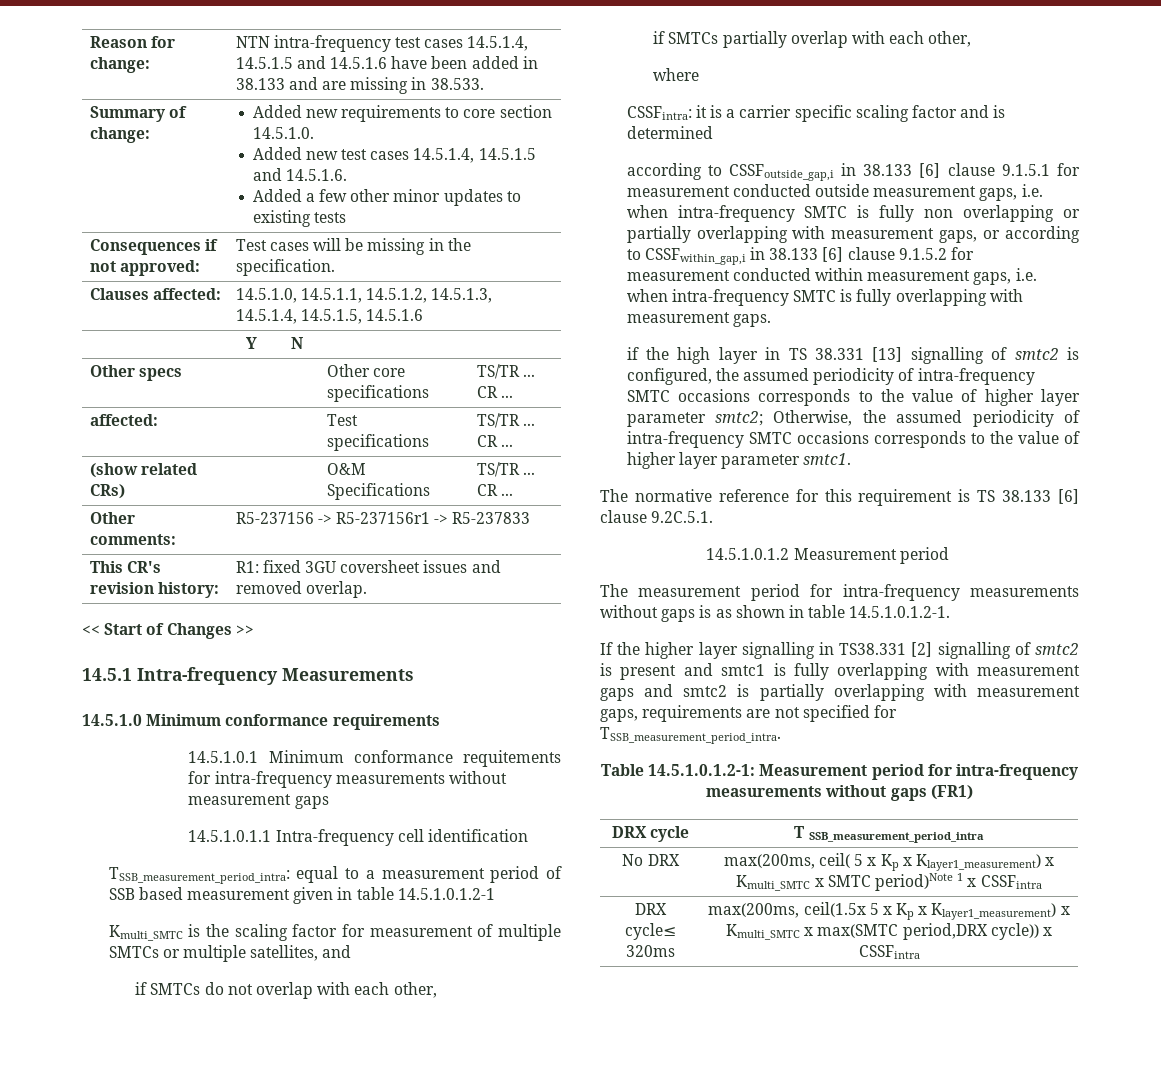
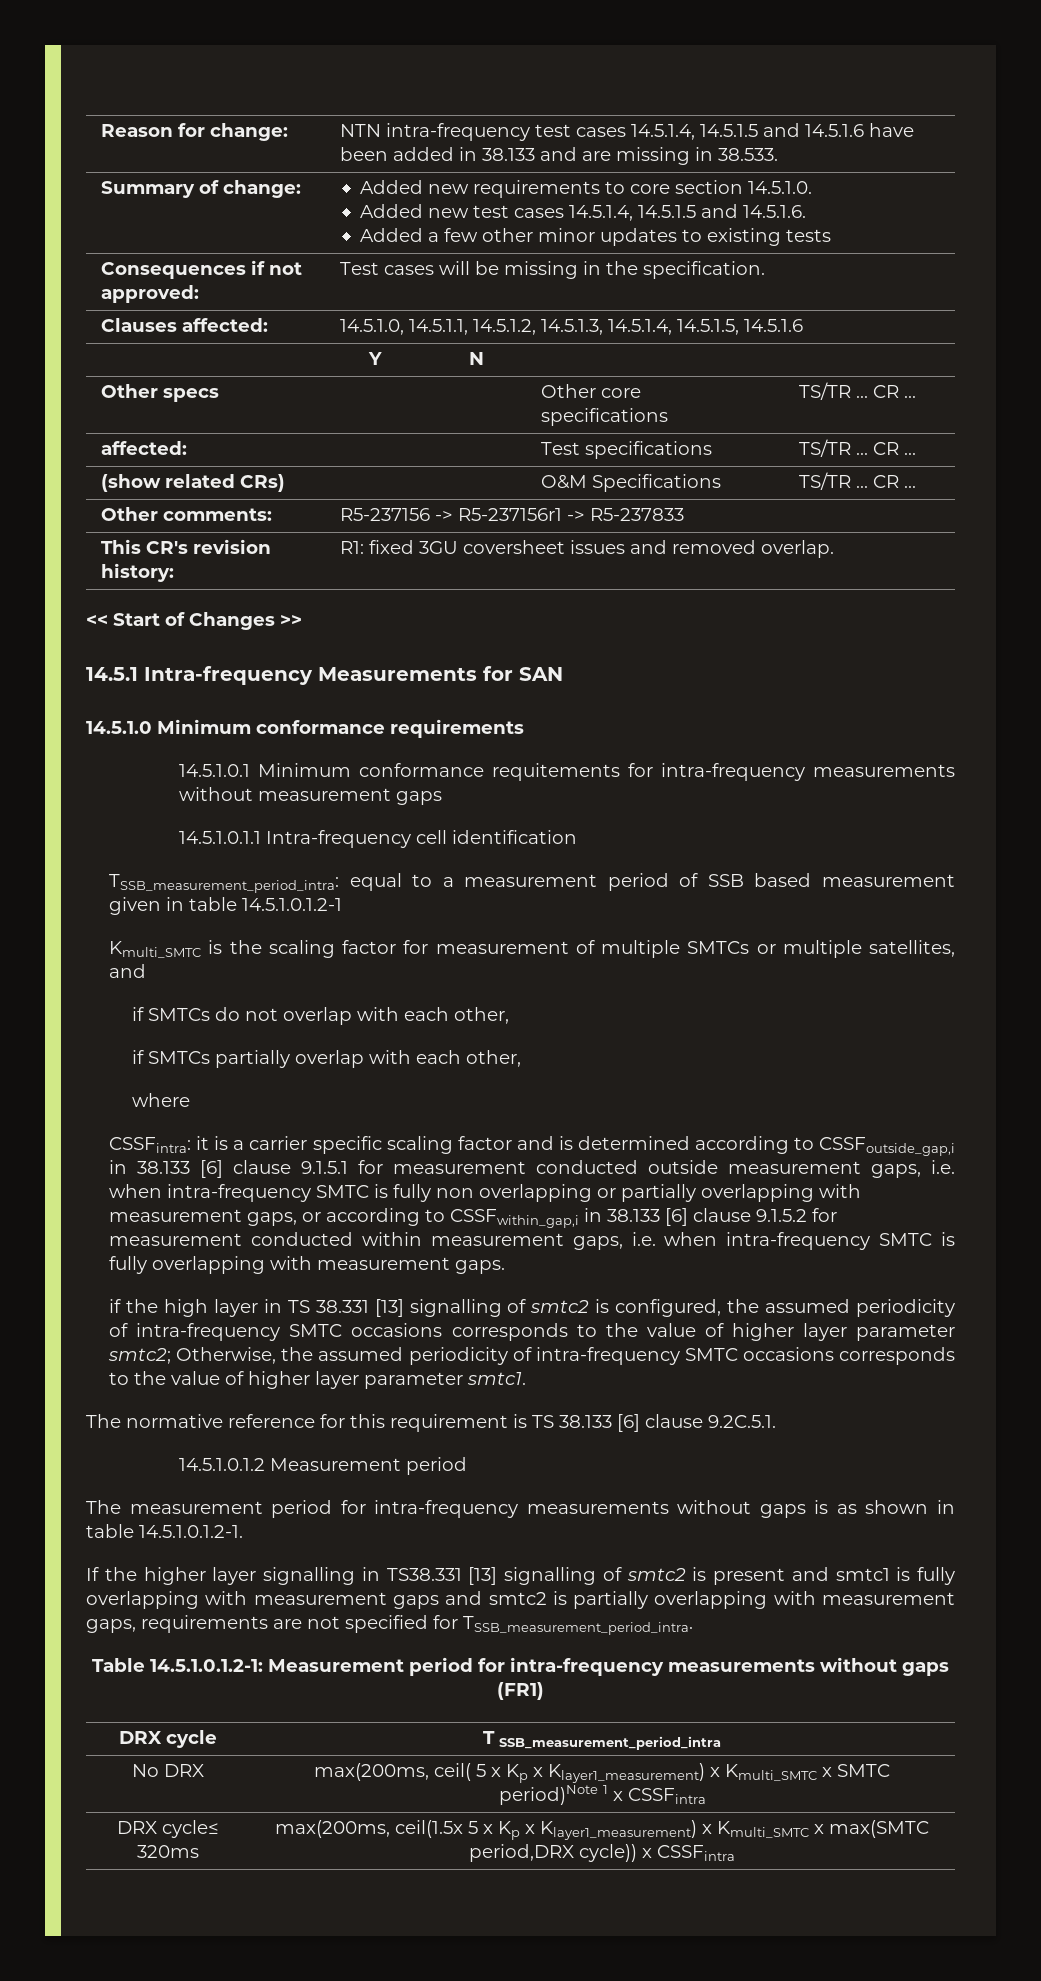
- 14.5.1 Intra-frequency Measurements
+ 14.5.1 Intra-frequency Measurements for SAN
- it is a carrier specific scaling factor and is determined
- according to CSSFoutside_gap,i in 38.133 [6] clause 9.1.5.1 for measurement conducted outside measurement gaps, i.e. when intra-frequency SMTC is fully non overlapping or partially overlapping with measurement gaps, or according to CSSFwithin_gap,i in 38.133 [6] clause 9.1.5.2 for measurement conducted within measurement gaps, i.e. when intra-frequency SMTC is fully overlapping with measurement gaps.
+ it is a carrier specific scaling factor and is determined according to CSSFoutside_gap,i in 38.133 [6] clause 9.1.5.1 for measurement conducted outside measurement gaps, i.e. when intra-frequency SMTC is fully non overlapping or partially overlapping with measurement gaps, or according to CSSFwithin_gap,i in 38.133 [6] clause 9.1.5.2 for measurement conducted within measurement gaps, i.e. when intra-frequency SMTC is fully overlapping with measurement gaps.
- If the higher layer signalling in TS38.331 [2] signalling of smtc2 is present and smtc1 is fully overlapping with measurement gaps and smtc2 is partially overlapping with measurement gaps, requirements are not specified for TSSB_measurement_period_intra.
+ If the higher layer signalling in TS38.331 [13] signalling of smtc2 is present and smtc1 is fully overlapping with measurement gaps and smtc2 is partially overlapping with measurement gaps, requirements are not specified for TSSB_measurement_period_intra.

